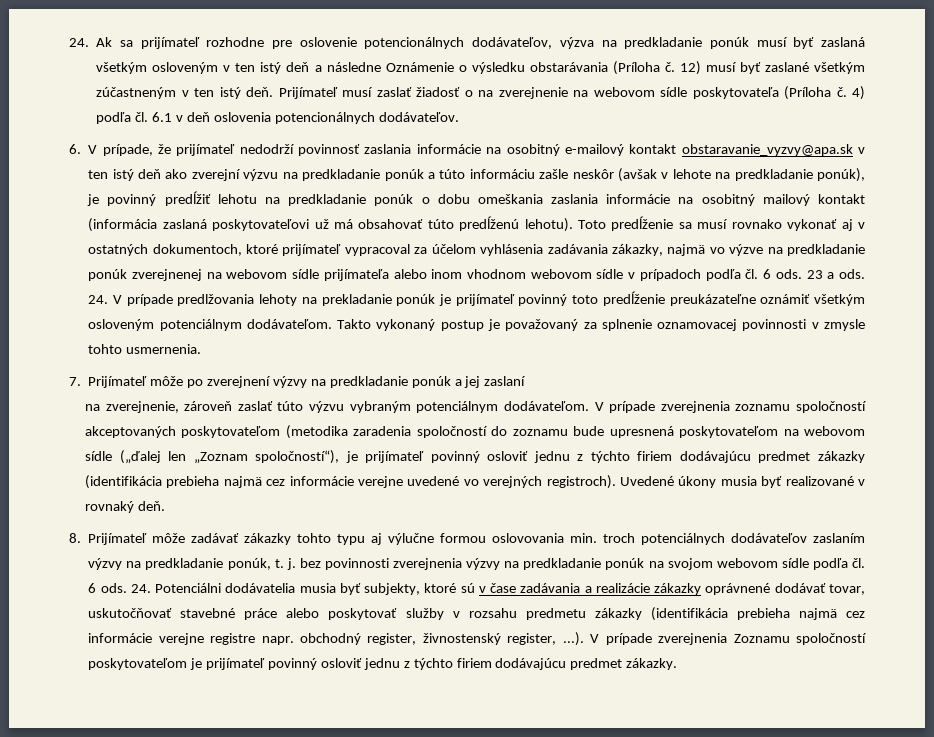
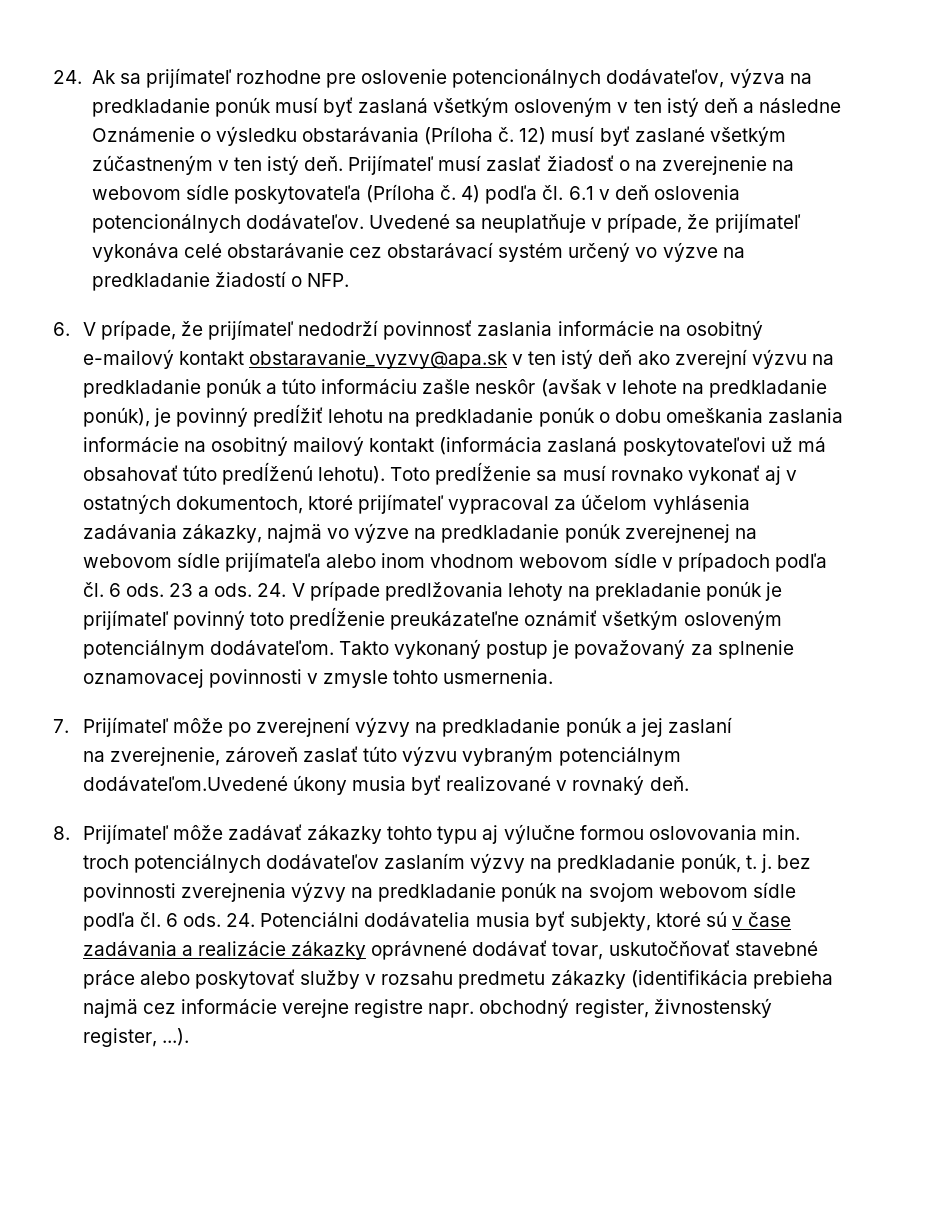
+ Uvedené sa neuplatňuje v prípade, že prijímateľ vykonáva celé obstarávanie cez obstarávací systém určený vo výzve na predkladanie žiadostí o NFP.
- na zverejnenie, zároveň zaslať túto výzvu vybraným potenciálnym dodávateľom. V prípade zverejnenia zoznamu spoločností akceptovaných poskytovateľom (metodika zaradenia spoločností do zoznamu bude upresnená poskytovateľom na webovom sídle („ďalej len „Zoznam spoločností“), je prijímateľ povinný osloviť jednu z týchto firiem dodávajúcu predmet zákazky (identifikácia prebieha najmä cez informácie verejne uvedené vo verejných registroch). Uvedené úkony musia byť realizované v rovnaký deň.
+ na zverejnenie, zároveň zaslať túto výzvu vybraným potenciálnym dodávateľom.Uvedené úkony musia byť realizované v rovnaký deň.
- 24. Potenciálni dodávatelia musia byť subjekty, ktoré sú v čase zadávania a realizácie zákazky oprávnené dodávať tovar, uskutočňovať stavebné práce alebo poskytovať služby v rozsahu predmetu zákazky (identifikácia prebieha najmä cez informácie verejne registre napr. obchodný register, živnostenský register, ...). V prípade zverejnenia Zoznamu spoločností poskytovateľom je prijímateľ povinný osloviť jednu z týchto firiem dodávajúcu predmet zákazky.
+ 24. Potenciálni dodávatelia musia byť subjekty, ktoré sú v čase zadávania a realizácie zákazky oprávnené dodávať tovar, uskutočňovať stavebné práce alebo poskytovať služby v rozsahu predmetu zákazky (identifikácia prebieha najmä cez informácie verejne registre napr. obchodný register, živnostenský register, ...).

